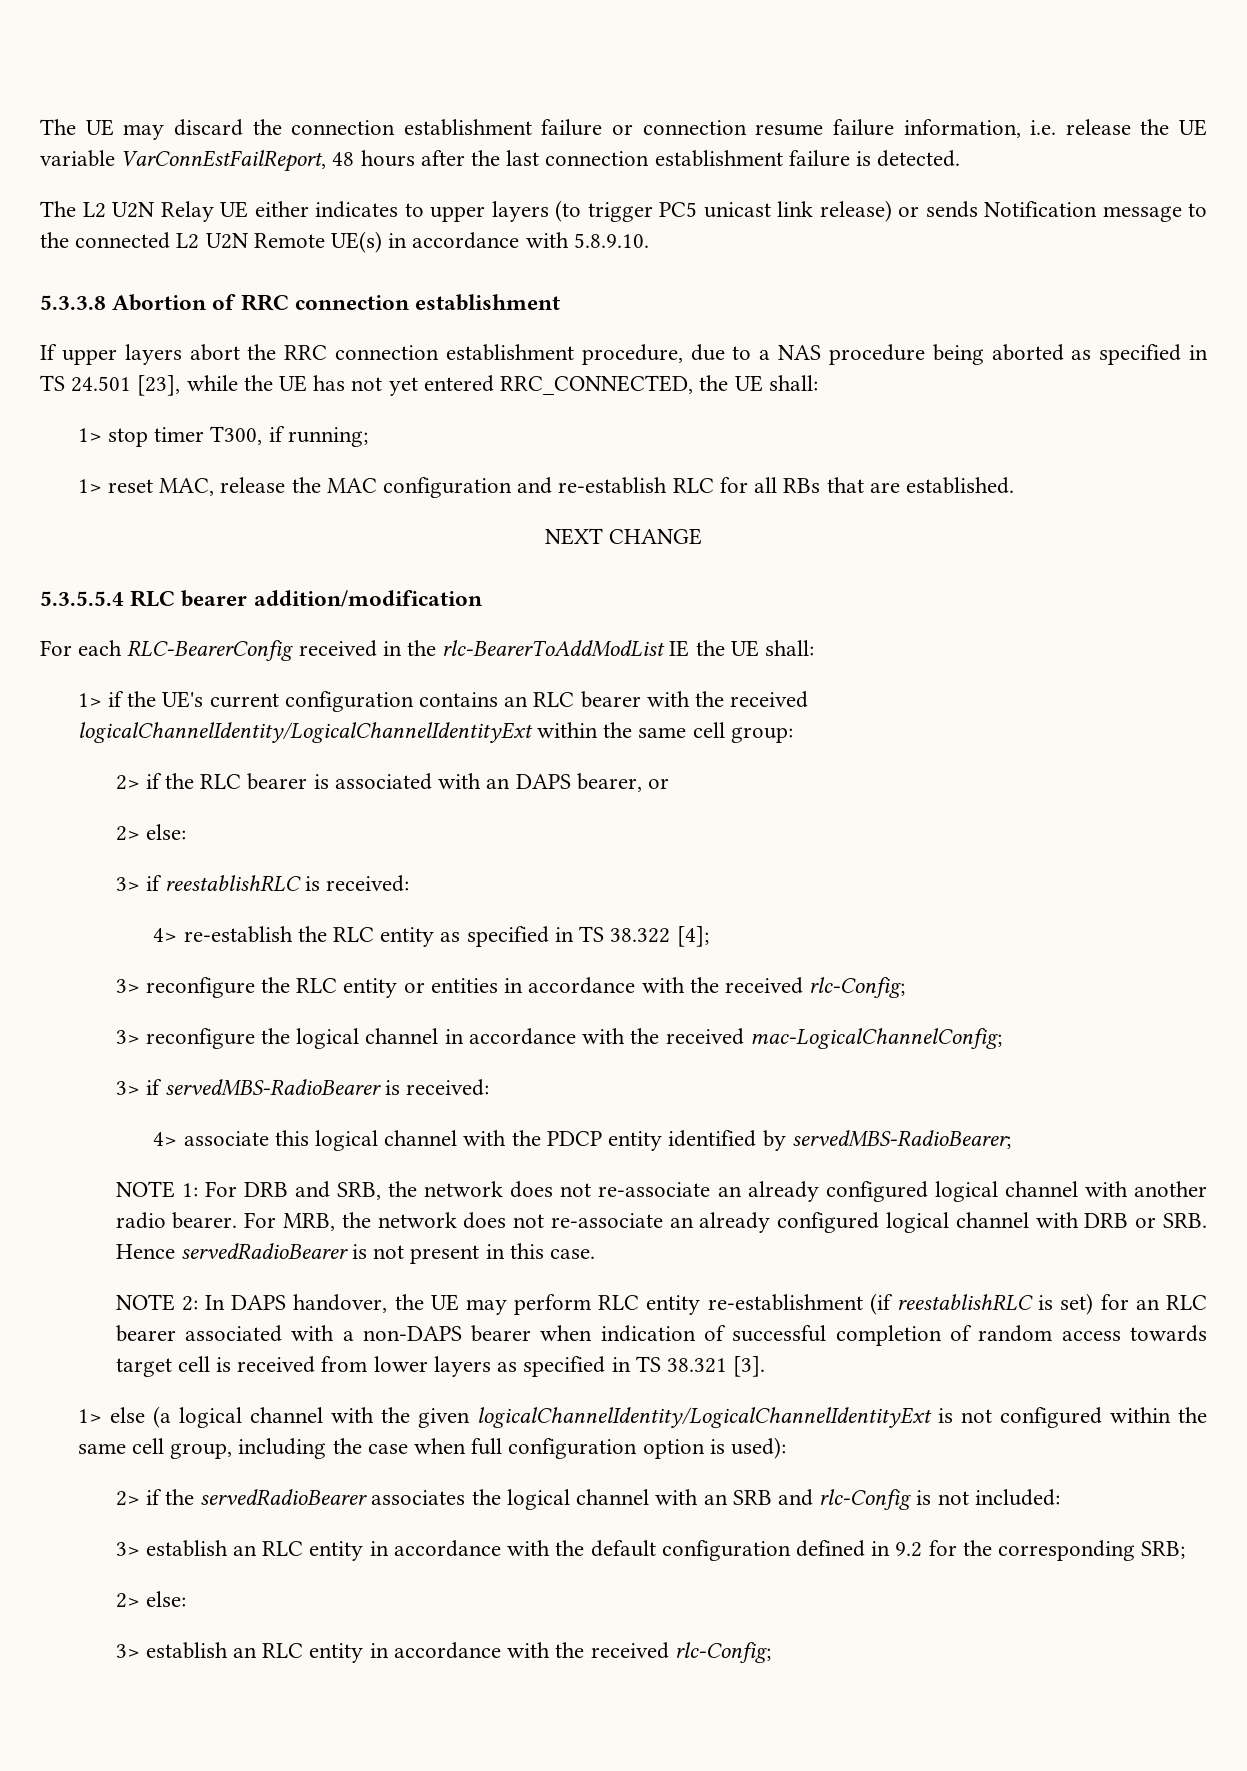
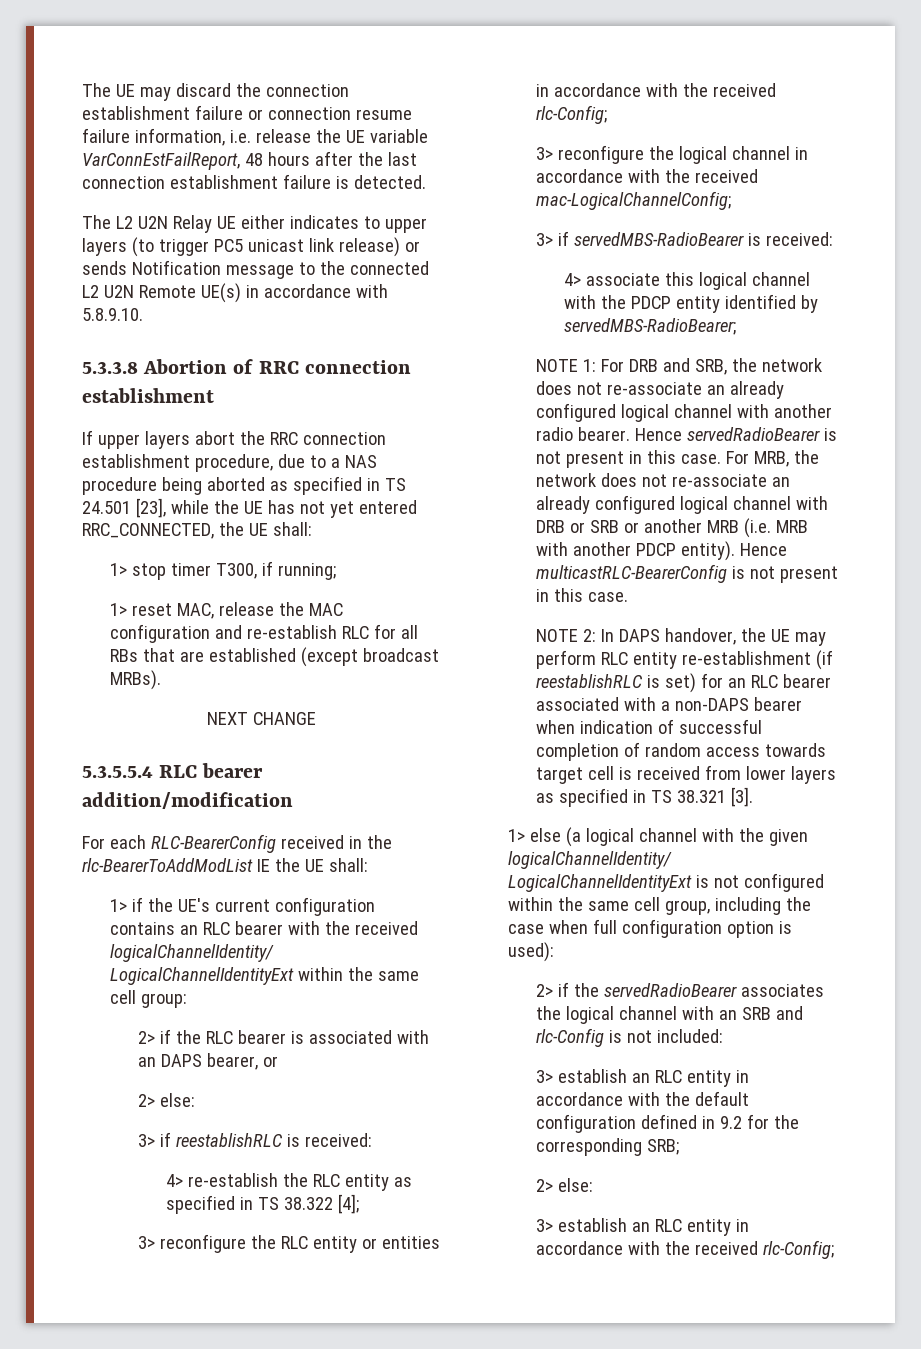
- 1> reset MAC, release the MAC configuration and re-establish RLC for all RBs that are established.
+ 1> reset MAC, release the MAC configuration and re-establish RLC for all RBs that are established (except broadcast MRBs).
+ Hence servedRadioBearer is not present in this case.
- For MRB, the network does not re-associate an already configured logical channel with DRB or SRB. Hence servedRadioBearer is not present in this case.
+ For MRB, the network does not re-associate an already configured logical channel with DRB or SRB or another MRB (i.e. MRB with another PDCP entity). Hence multicastRLC-BearerConfig is not present in this case.

